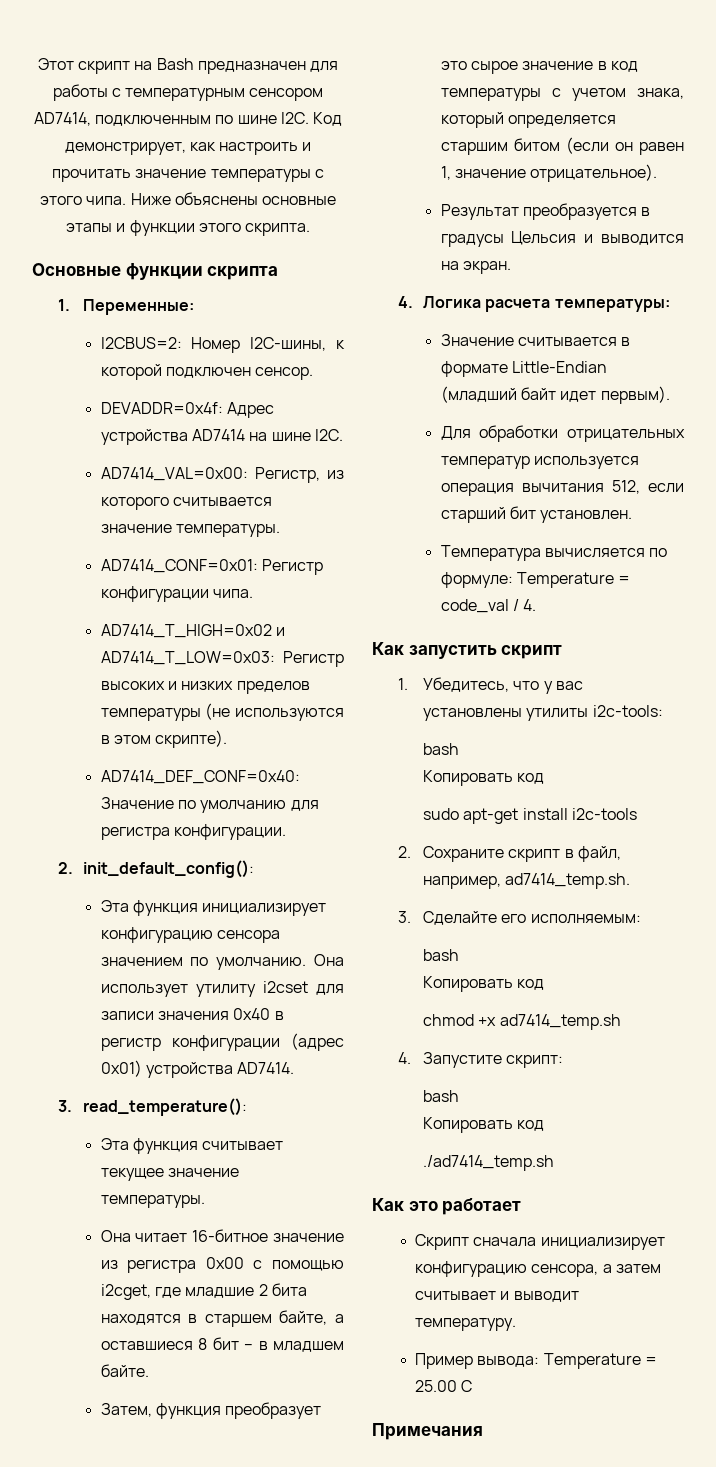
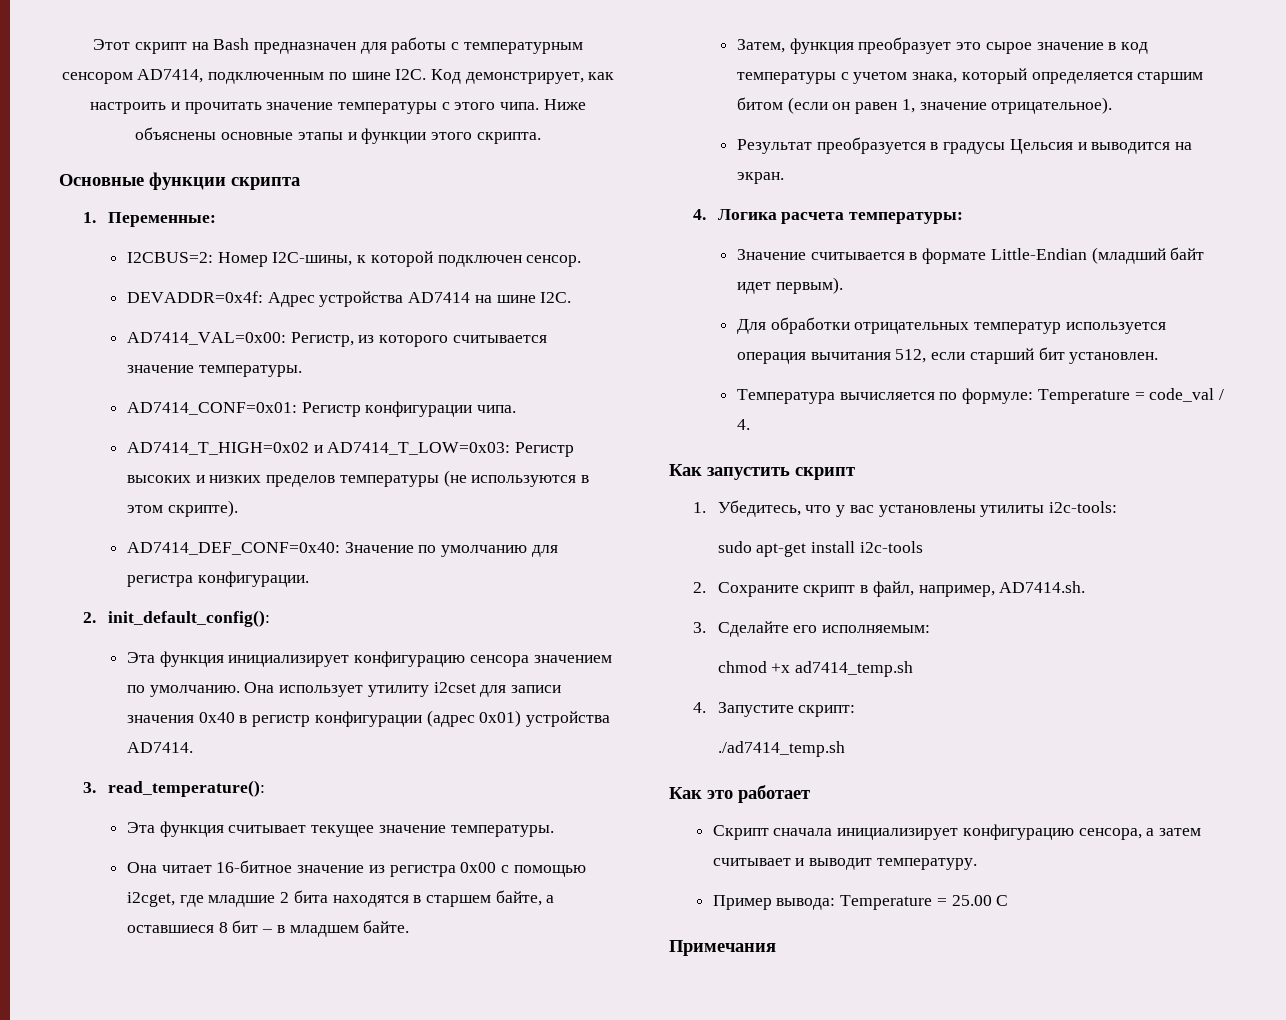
  1. Убедитесь, что у вас установлены утилиты i2c-tools:
- bash
- Копировать код
- 2. Сохраните скрипт в файл, например, ad7414_temp.sh.
+ 2. Сохраните скрипт в файл, например, AD7414.sh.
  3. Сделайте его исполняемым:
- bash
- Копировать код
  4. Запустите скрипт:
- bash
- Копировать код

